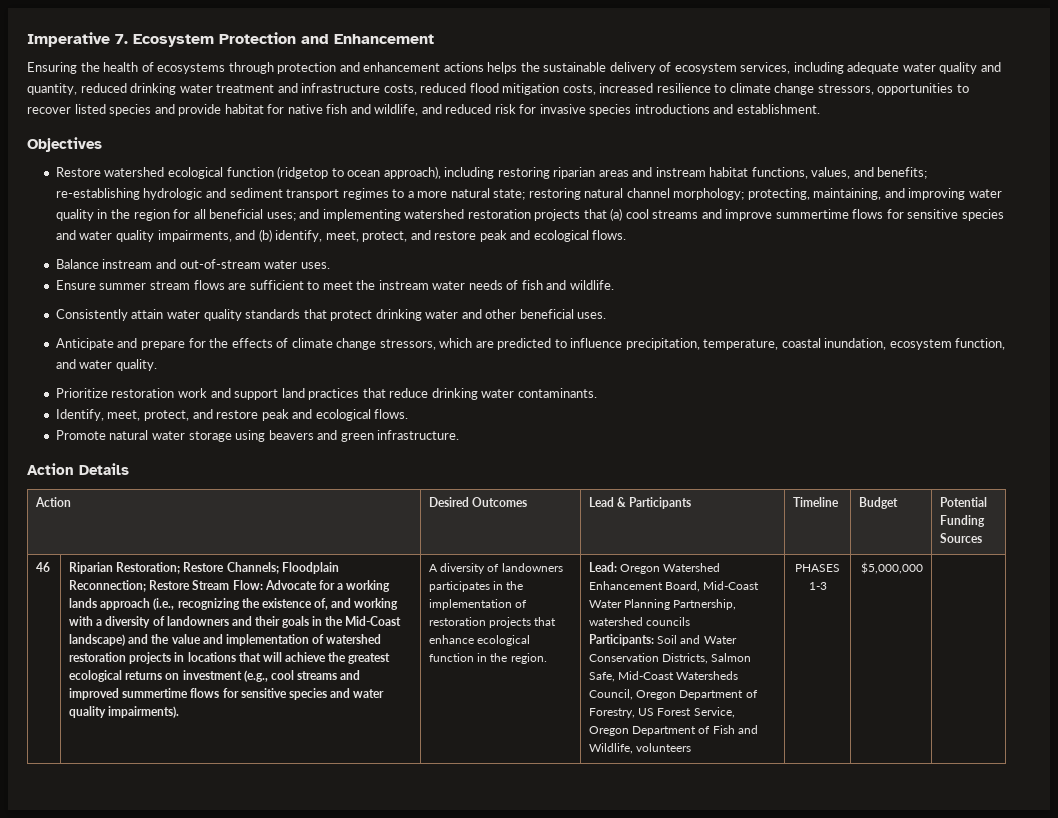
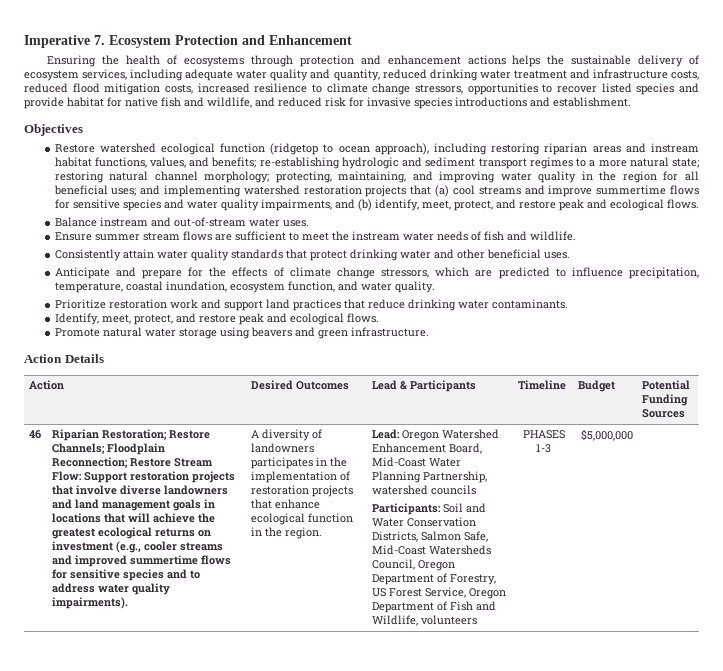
- Riparian Restoration; Restore Channels; Floodplain Reconnection; Restore Stream Flow: Advocate for a working lands approach (i.e., recognizing the existence of, and working with a diversity of landowners and their goals in the Mid-Coast landscape) and the value and implementation of watershed restoration projects in locations that will achieve the greatest ecological returns on investment (e.g., cool streams and improved summertime flows for sensitive species and water quality impairments).
+ Riparian Restoration; Restore Channels; Floodplain Reconnection; Restore Stream Flow: Support restoration projects that involve diverse landowners and land management goals in locations that will achieve the greatest ecological returns on investment (e.g., cooler streams and improved summertime flows for sensitive species and to address water quality impairments).

